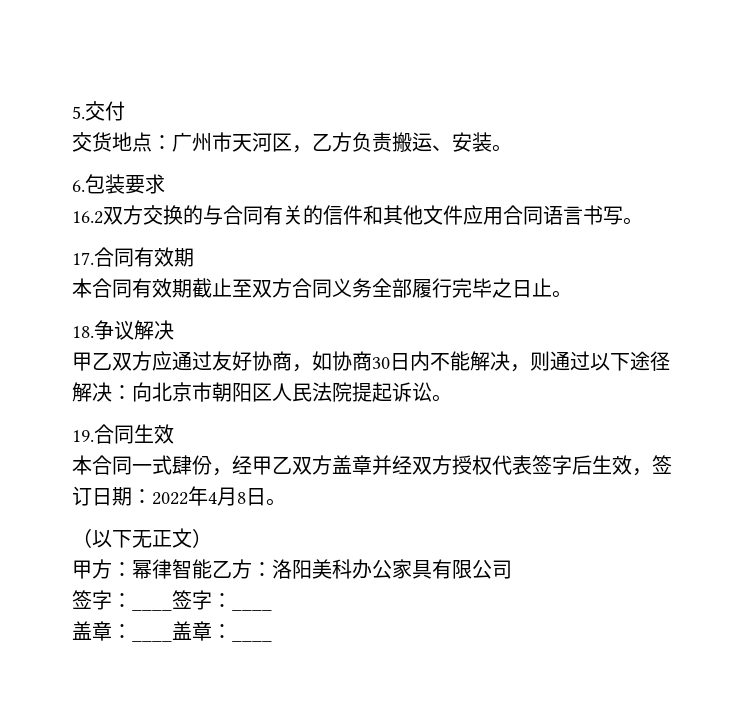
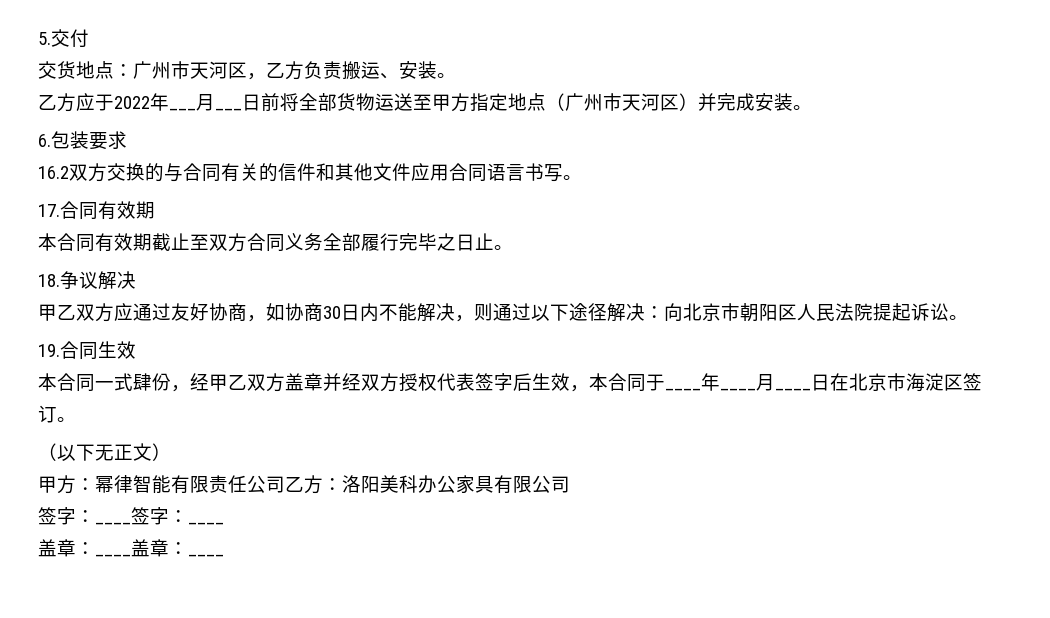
+ 乙方应于2022年___月___日前将全部货物运送至甲方指定地点（广州市天河区）并完成安装。
- 本合同一式肆份，经甲乙双方盖章并经双方授权代表签字后生效，签订日期：2022年4月8日。
+ 本合同一式肆份，经甲乙双方盖章并经双方授权代表签字后生效，本合同于____年____月____日在北京市海淀区签订。
- 甲方：幂律智能乙方：洛阳美科办公家具有限公司
+ 甲方：幂律智能有限责任公司乙方：洛阳美科办公家具有限公司

